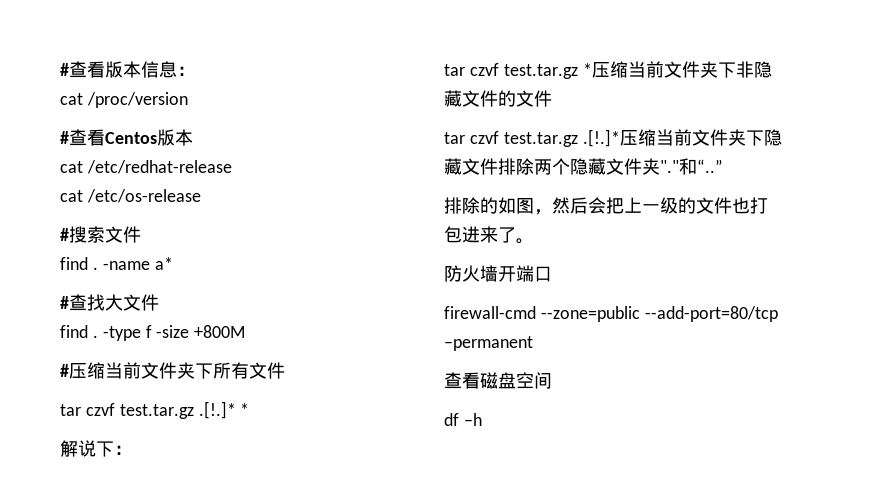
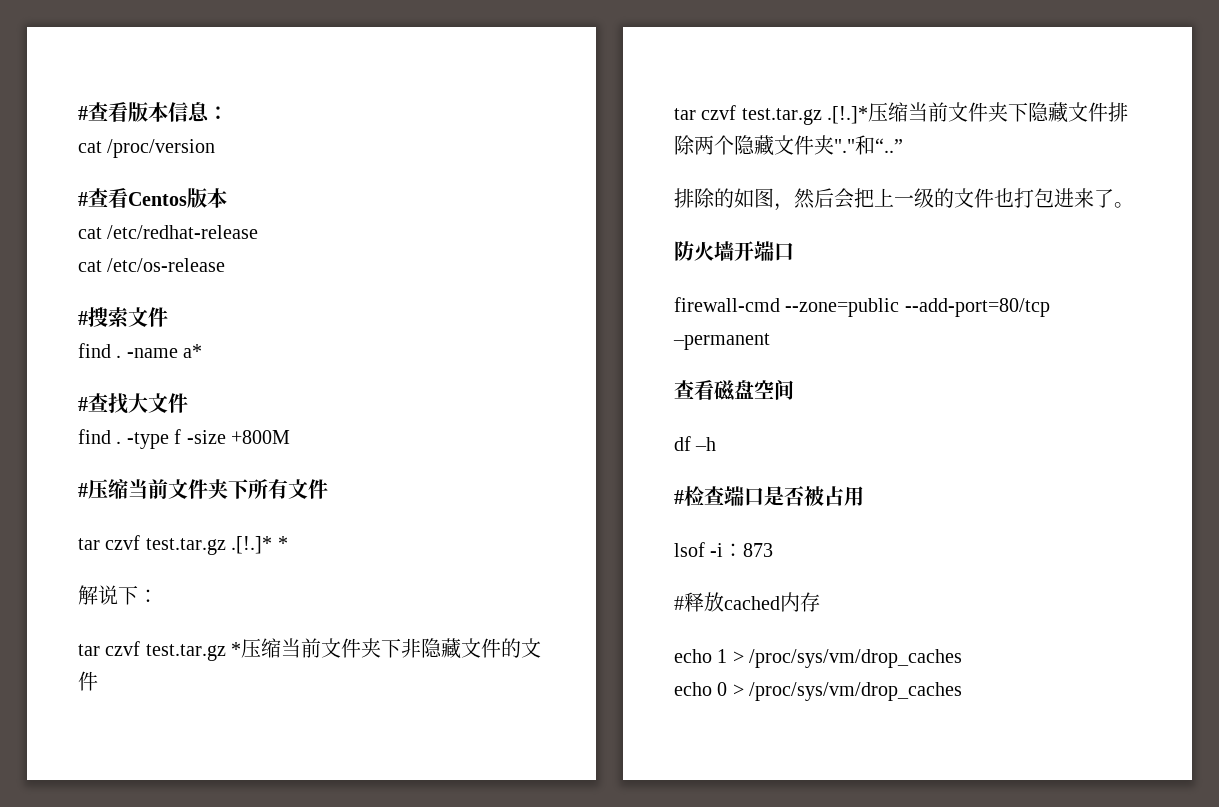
+ #检查端口是否被占用
+ lsof -i：873
+ #释放cached内存
+ echo 1 > /proc/sys/vm/drop_caches
+ echo 0 > /proc/sys/vm/drop_caches

